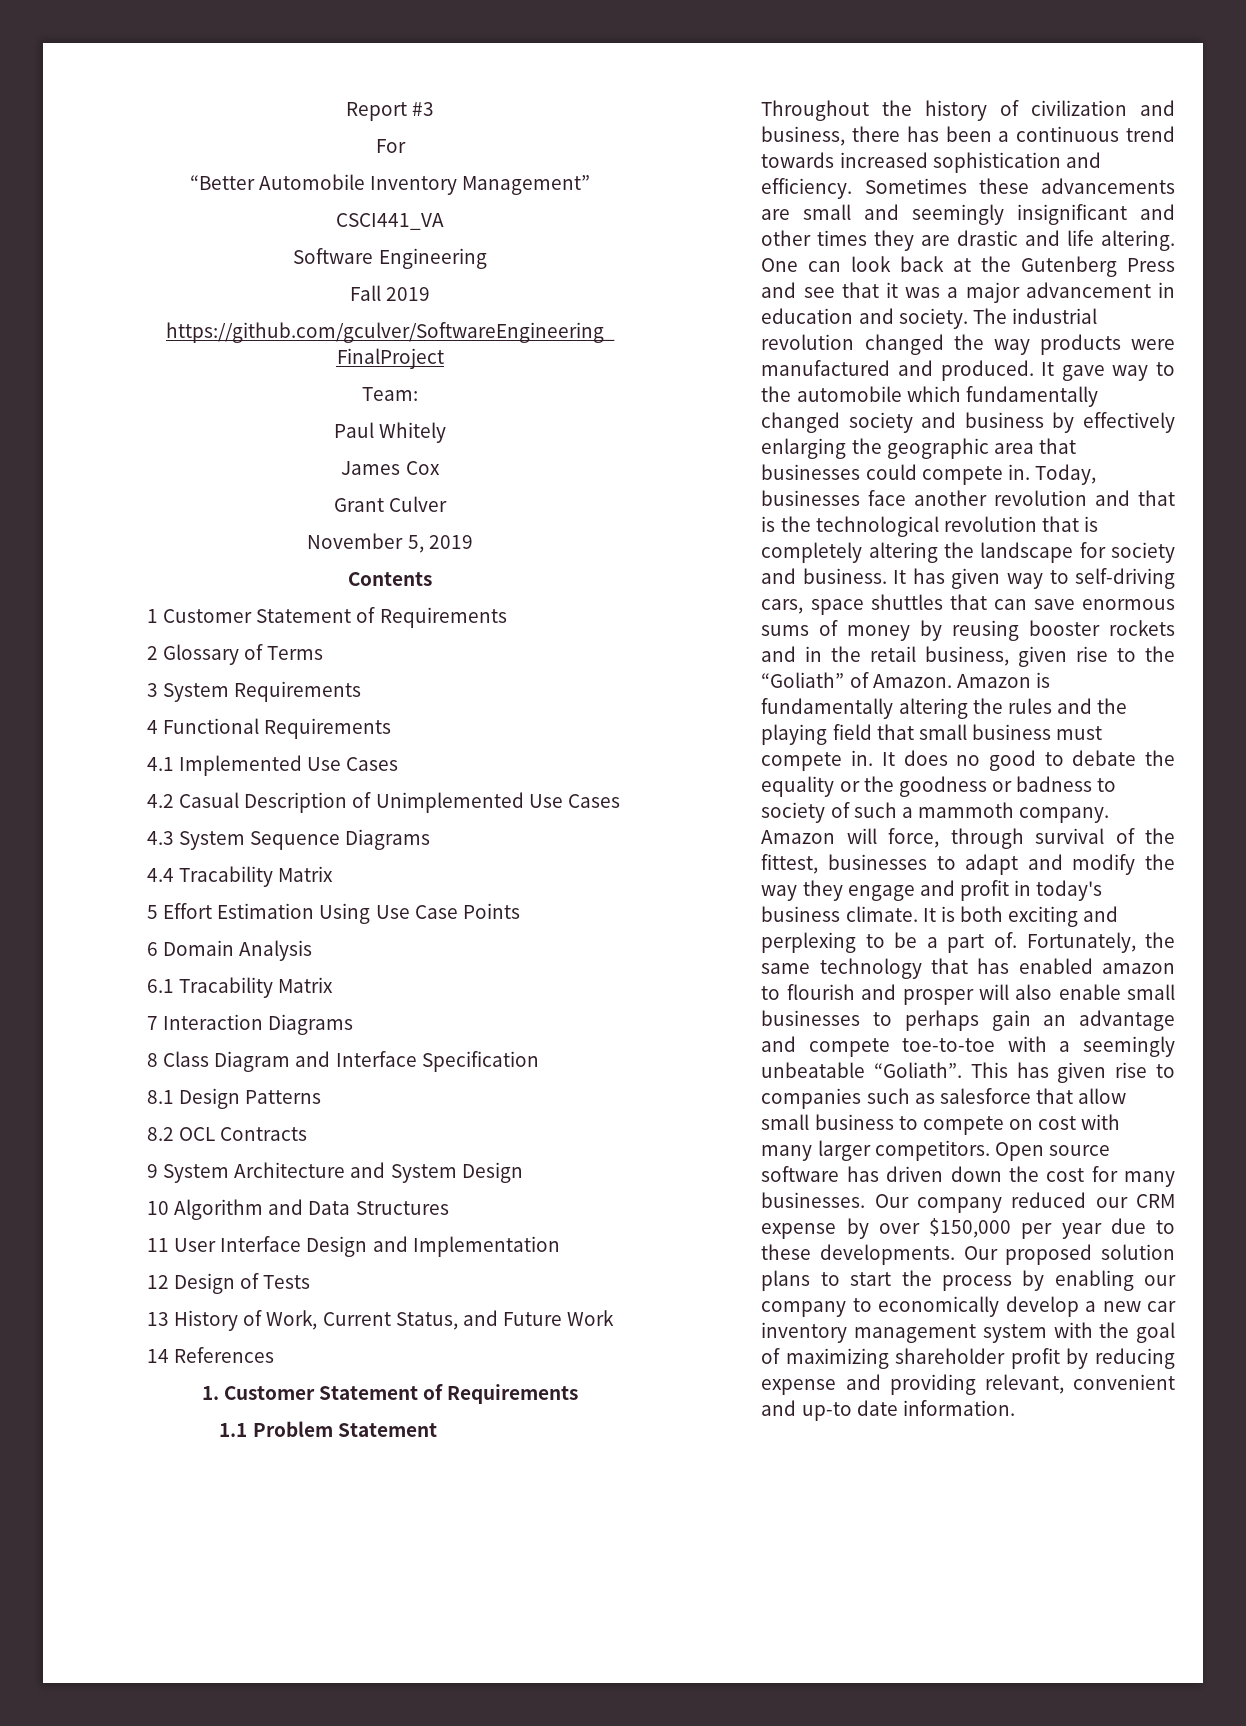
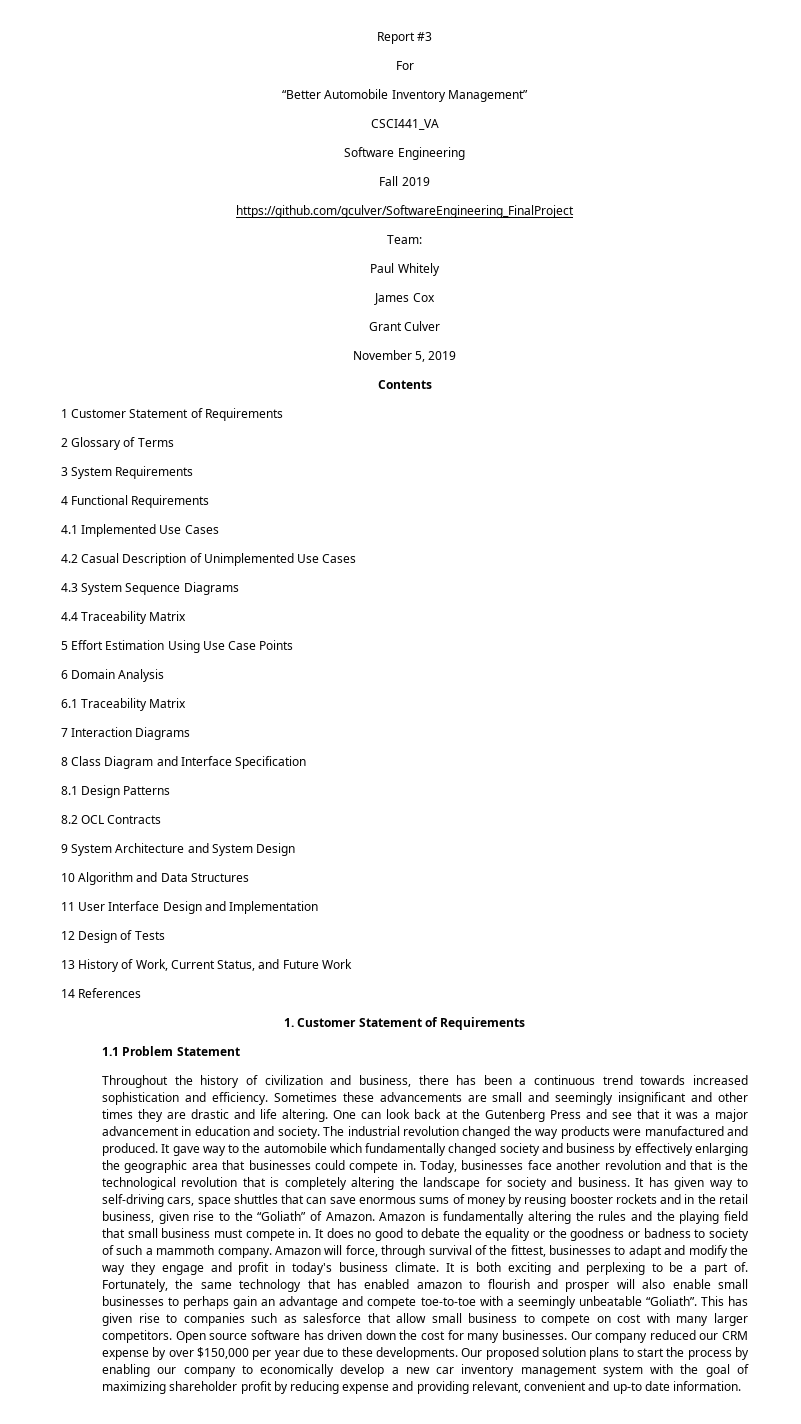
- 4.4 Tracability Matrix
+ 4.4 Traceability Matrix
- 6.1 Tracability Matrix
+ 6.1 Traceability Matrix

